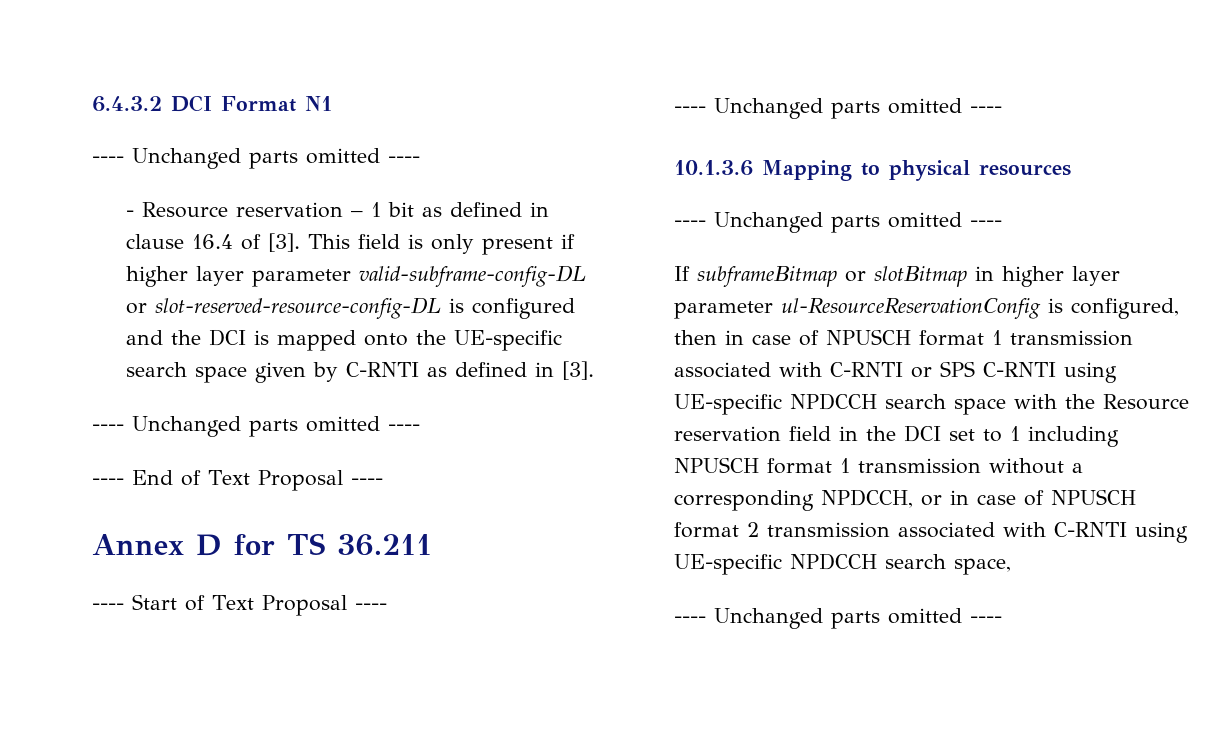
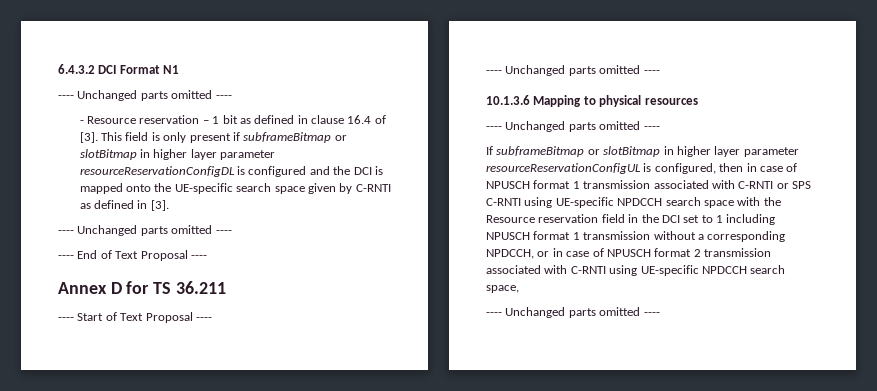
- This field is only present if higher layer parameter valid-subframe-config-DL or slot-reserved-resource-config-DL is configured and the DCI is mapped onto the UE-specific search space given by C-RNTI as defined in [3].
+ This field is only present if subframeBitmap or slotBitmap in higher layer parameter resourceReservationConfigDL is configured and the DCI is mapped onto the UE-specific search space given by C-RNTI as defined in [3].
- If subframeBitmap or slotBitmap in higher layer parameter ul-ResourceReservationConfig is configured, then in case of NPUSCH format 1 transmission associated with C-RNTI or SPS C-RNTI using UE-specific NPDCCH search space with the Resource reservation field in the DCI set to 1 including NPUSCH format 1 transmission without a corresponding NPDCCH, or in case of NPUSCH format 2 transmission associated with C-RNTI using UE-specific NPDCCH search space,
+ If subframeBitmap or slotBitmap in higher layer parameter resourceReservationConfigUL is configured, then in case of NPUSCH format 1 transmission associated with C-RNTI or SPS C-RNTI using UE-specific NPDCCH search space with the Resource reservation field in the DCI set to 1 including NPUSCH format 1 transmission without a corresponding NPDCCH, or in case of NPUSCH format 2 transmission associated with C-RNTI using UE-specific NPDCCH search space,

